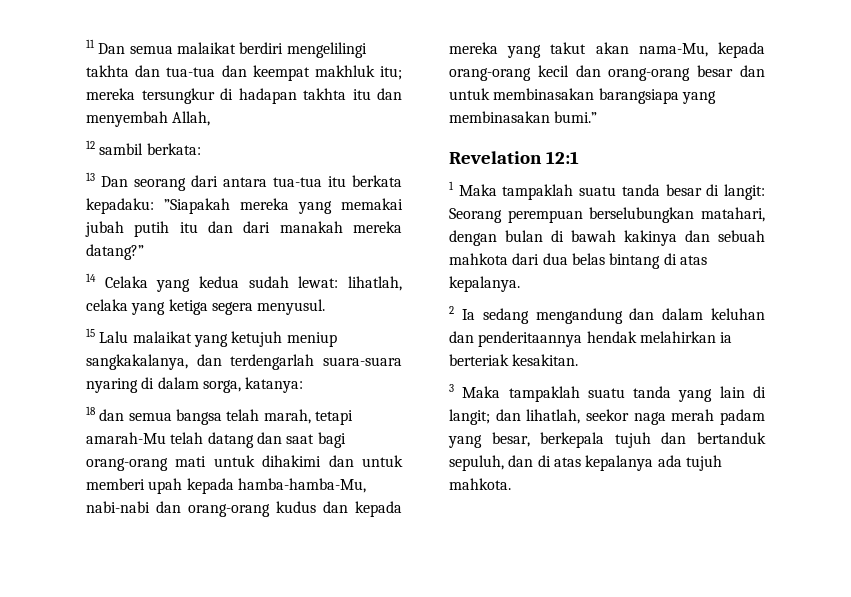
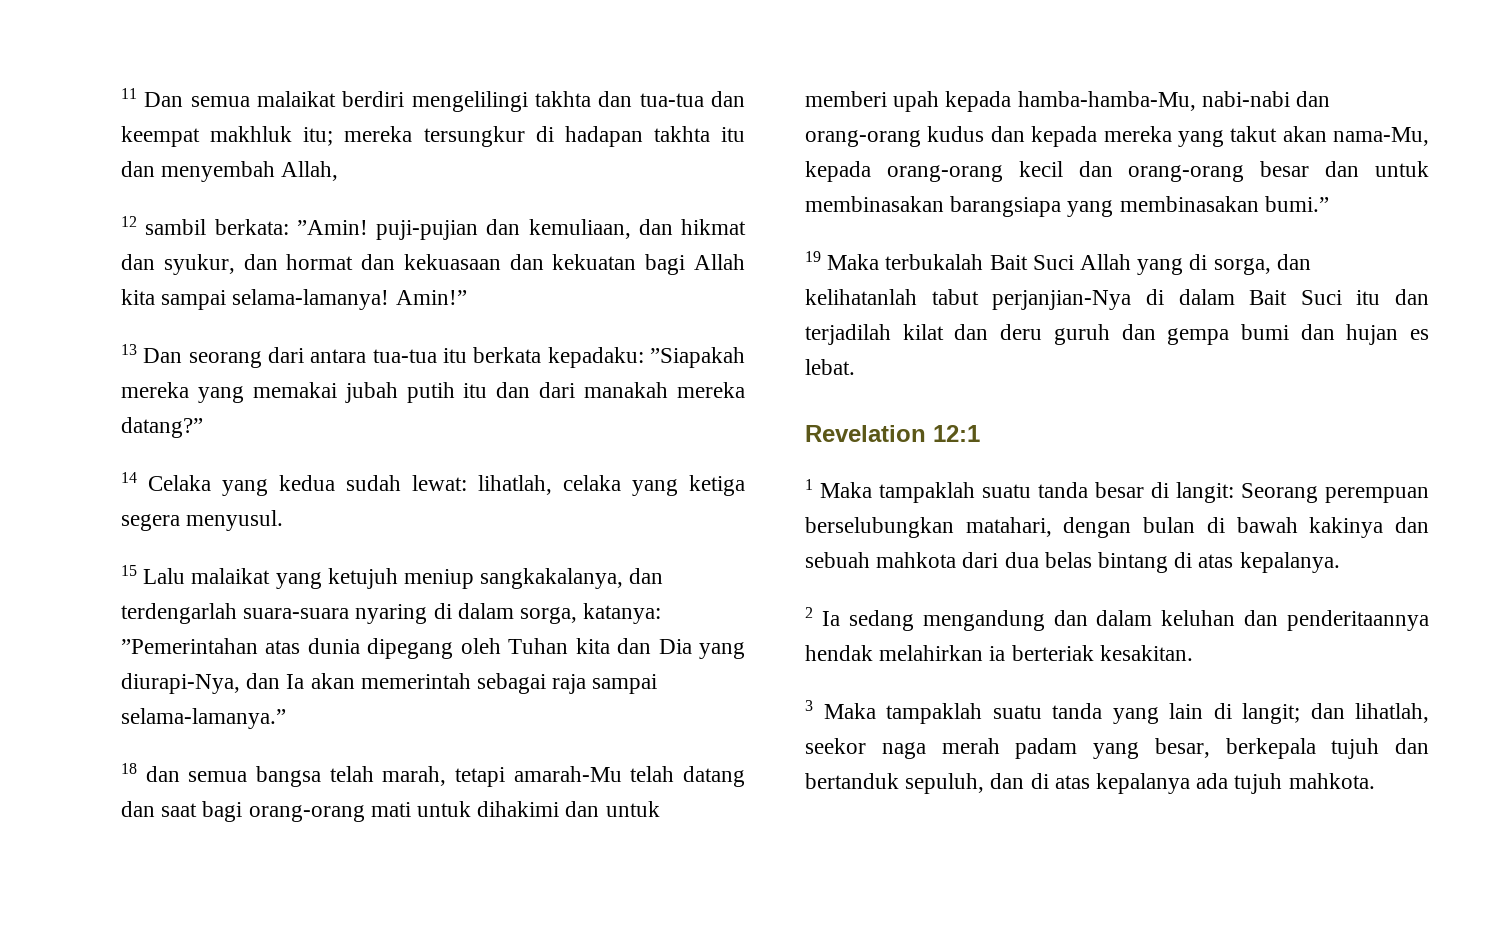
- 12 sambil berkata:
+ 12 sambil berkata: ”Amin! puji-pujian dan kemuliaan, dan hikmat dan syukur, dan hormat dan kekuasaan dan kekuatan bagi Allah kita sampai selama-lamanya! Amin!”
- 15 Lalu malaikat yang ketujuh meniup sangkakalanya, dan terdengarlah suara-suara nyaring di dalam sorga, katanya:
+ 15 Lalu malaikat yang ketujuh meniup sangkakalanya, dan terdengarlah suara-suara nyaring di dalam sorga, katanya: ”Pemerintahan atas dunia dipegang oleh Tuhan kita dan Dia yang diurapi-Nya, dan Ia akan memerintah sebagai raja sampai selama-lamanya.”
+ 19 Maka terbukalah Bait Suci Allah yang di sorga, dan kelihatanlah tabut perjanjian-Nya di dalam Bait Suci itu dan terjadilah kilat dan deru guruh dan gempa bumi dan hujan es lebat.

